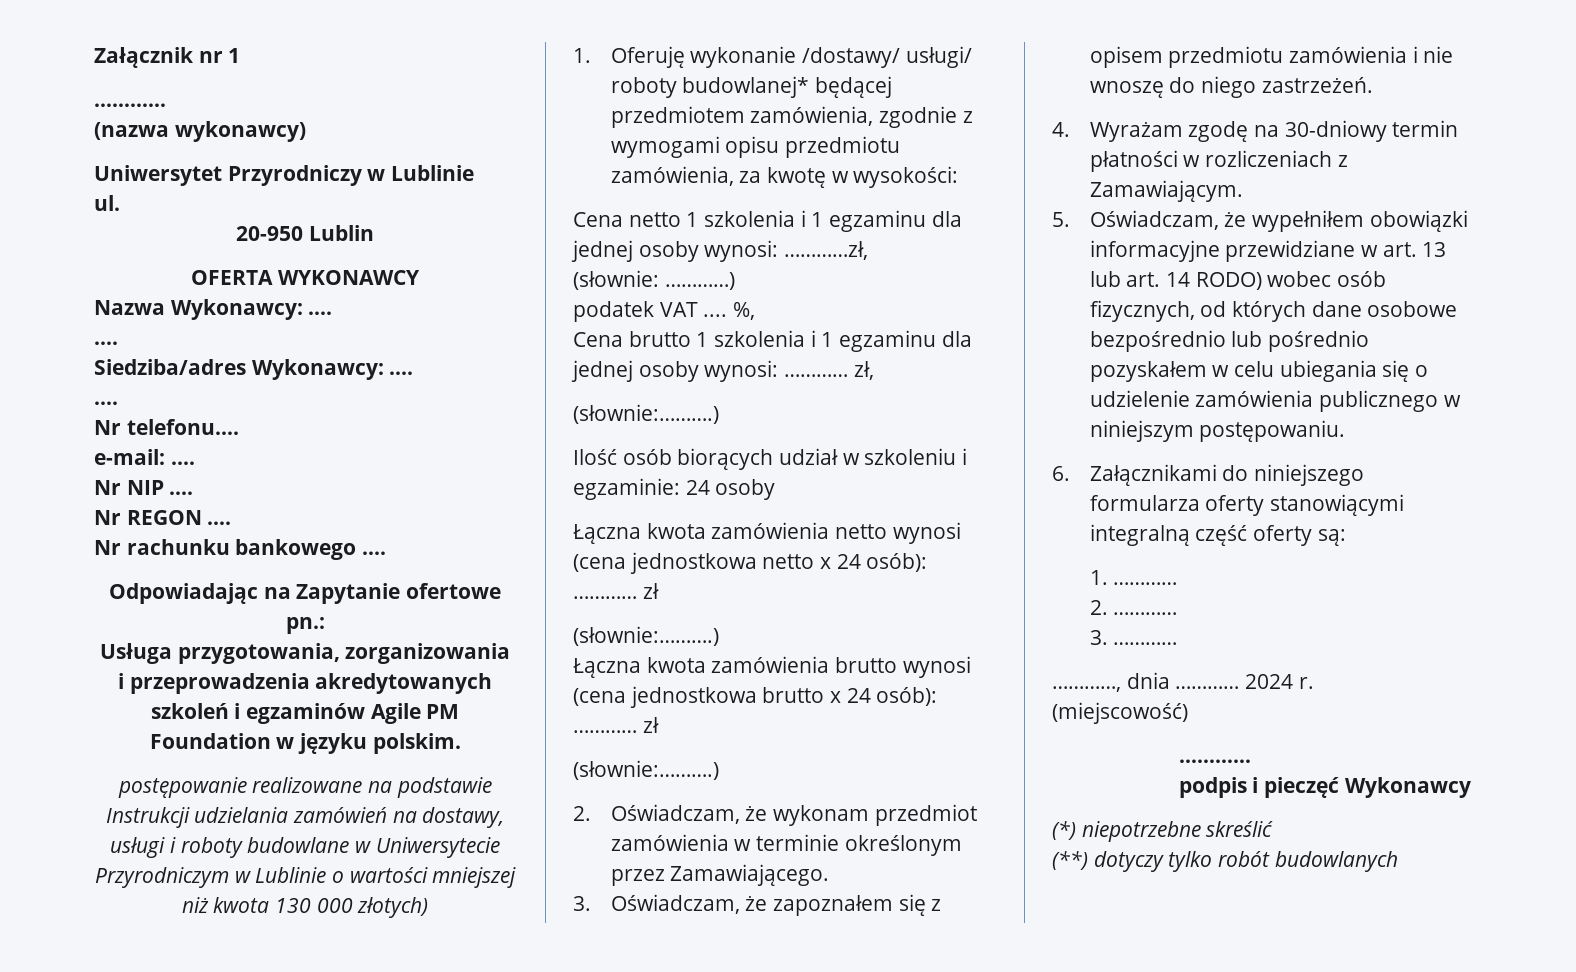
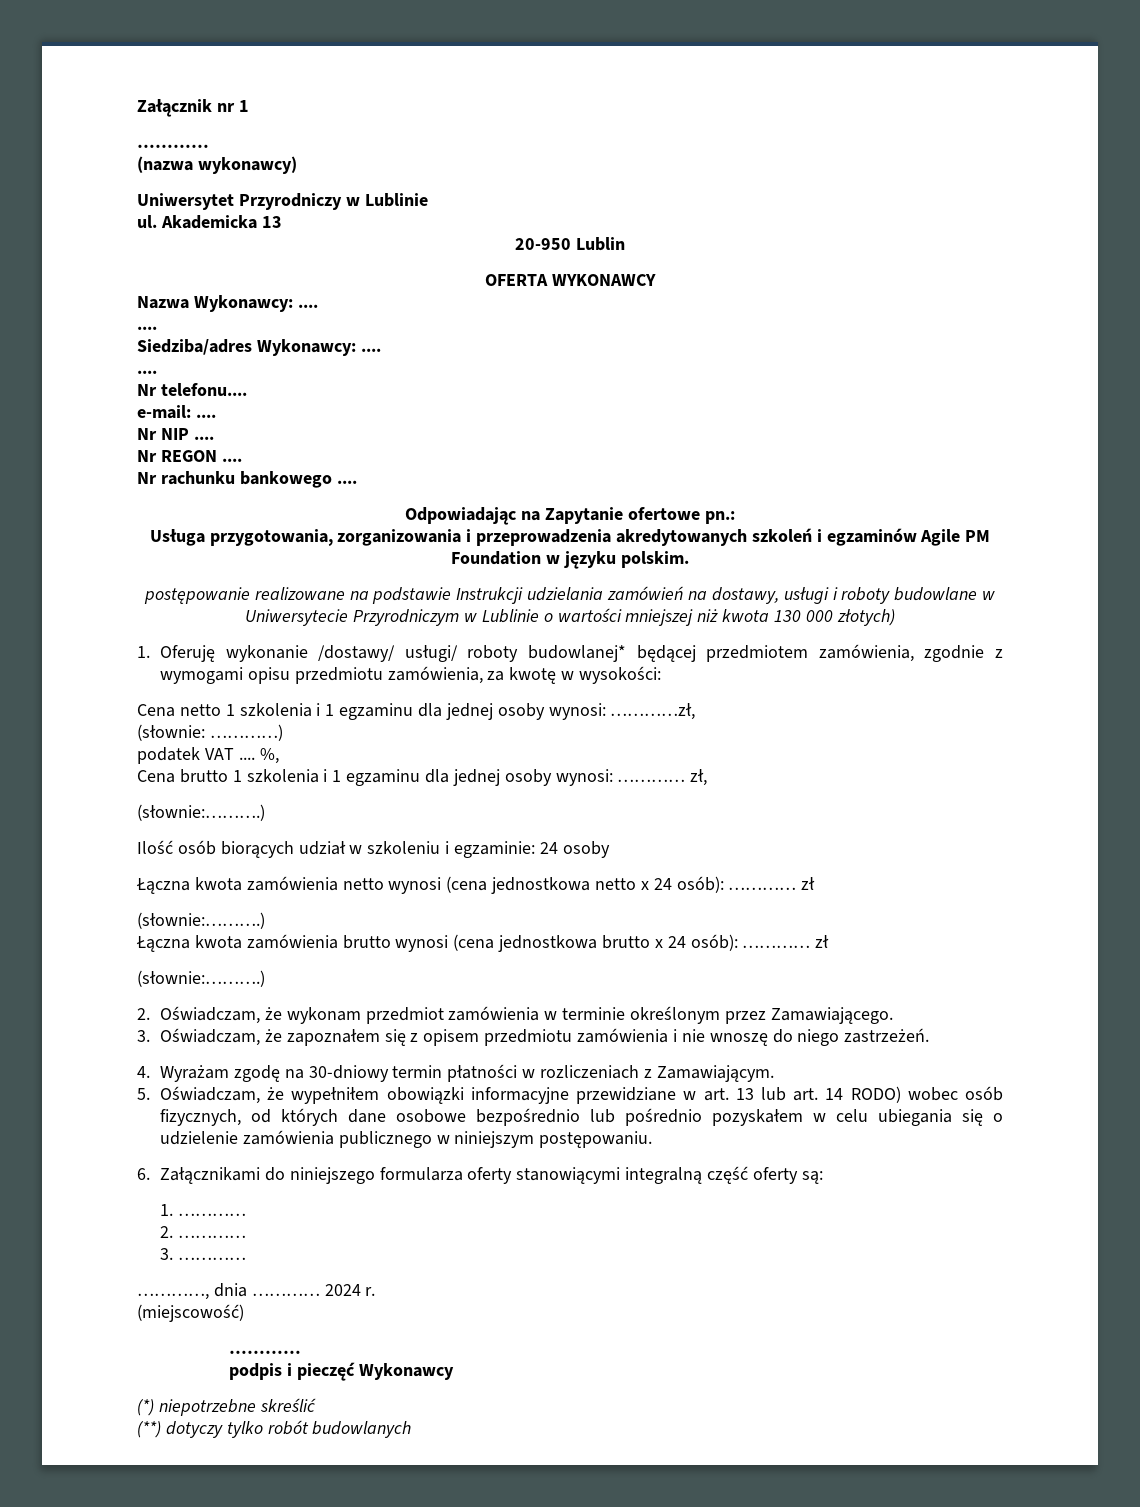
+ Akademicka 13

